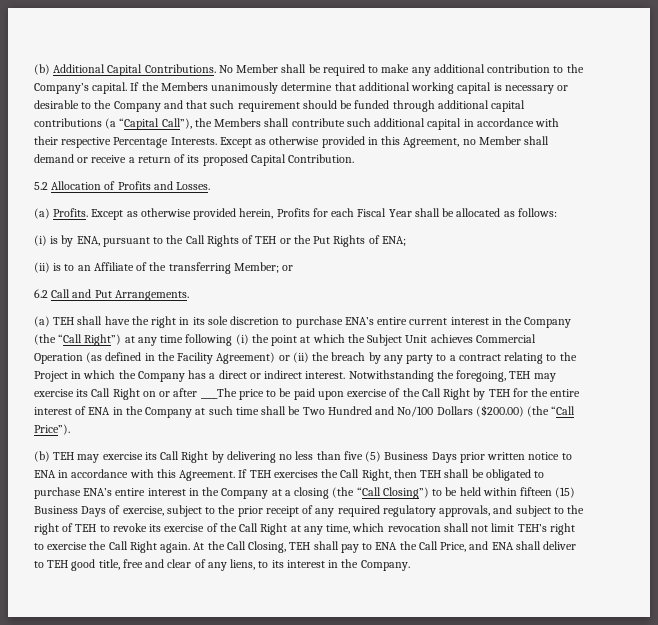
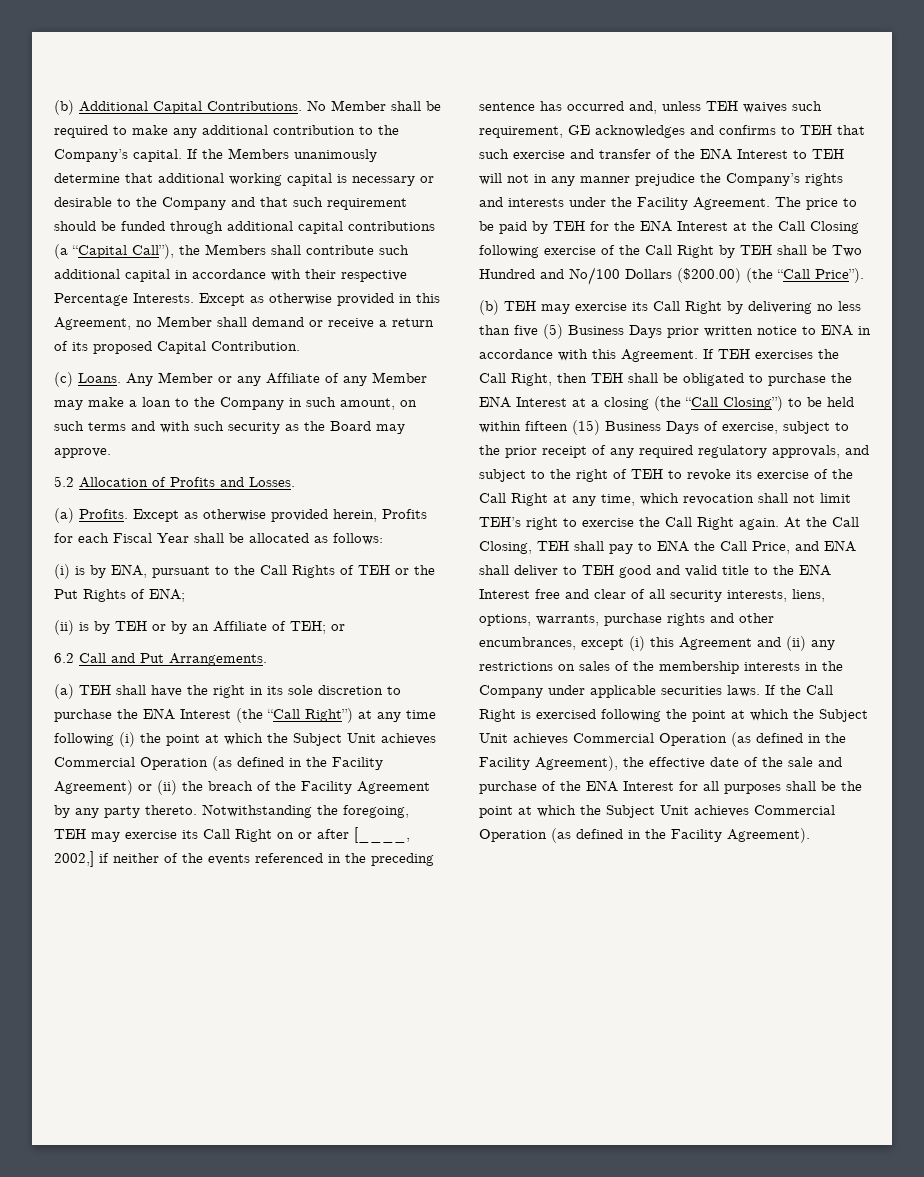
+ (c) Loans. Any Member or any Affiliate of any Member may make a loan to the Company in such amount, on such terms and with such security as the Board may approve.
- (ii) is to an Affiliate of the transferring Member; or
+ (ii) is by TEH or by an Affiliate of TEH; or
- (a) TEH shall have the right in its sole discretion to purchase ENA’s entire current interest in the Company (the “Call Right”) at any time following (i) the point at which the Subject Unit achieves Commercial Operation (as defined in the Facility Agreement) or (ii) the breach by any party to a contract relating to the Project in which the Company has a direct or indirect interest.
+ (a) TEH shall have the right in its sole discretion to purchase the ENA Interest (the “Call Right”) at any time following (i) the point at which the Subject Unit achieves Commercial Operation (as defined in the Facility Agreement) or (ii) the breach of the Facility Agreement by any party thereto.
- Notwithstanding the foregoing, TEH may exercise its Call Right on or after ____The price to be paid upon exercise of the Call Right by TEH for the entire interest of ENA in the Company at such time shall be Two Hundred and No/100 Dollars ($200.00) (the “Call Price”).
+ Notwithstanding the foregoing, TEH may exercise its Call Right on or after [____, 2002,] if neither of the events referenced in the preceding sentence has occurred and, unless TEH waives such requirement, GE acknowledges and confirms to TEH that such exercise and transfer of the ENA Interest to TEH will not in any manner prejudice the Company’s rights and interests under the Facility Agreement. The price to be paid by TEH for the ENA Interest at the Call Closing following exercise of the Call Right by TEH shall be Two Hundred and No/100 Dollars ($200.00) (the “Call Price”).
- If TEH exercises the Call Right, then TEH shall be obligated to purchase ENA’s entire interest in the Company at a closing (the “Call Closing”) to be held within fifteen (15) Business Days of exercise, subject to the prior receipt of any required regulatory approvals, and subject to the right of TEH to revoke its exercise of the Call Right at any time, which revocation shall not limit TEH’s right to exercise the Call Right again.
+ If TEH exercises the Call Right, then TEH shall be obligated to purchase the ENA Interest at a closing (the “Call Closing”) to be held within fifteen (15) Business Days of exercise, subject to the prior receipt of any required regulatory approvals, and subject to the right of TEH to revoke its exercise of the Call Right at any time, which revocation shall not limit TEH’s right to exercise the Call Right again.
- At the Call Closing, TEH shall pay to ENA the Call Price, and ENA shall deliver to TEH good title, free and clear of any liens, to its interest in the Company.
+ At the Call Closing, TEH shall pay to ENA the Call Price, and ENA shall deliver to TEH good and valid title to the ENA Interest free and clear of all security interests, liens, options, warrants, purchase rights and other encumbrances, except (i) this Agreement and (ii) any restrictions on sales of the membership interests in the Company under applicable securities laws. If the Call Right is exercised following the point at which the Subject Unit achieves Commercial Operation (as defined in the Facility Agreement), the effective date of the sale and purchase of the ENA Interest for all purposes shall be the point at which the Subject Unit achieves Commercial Operation (as defined in the Facility Agreement).

